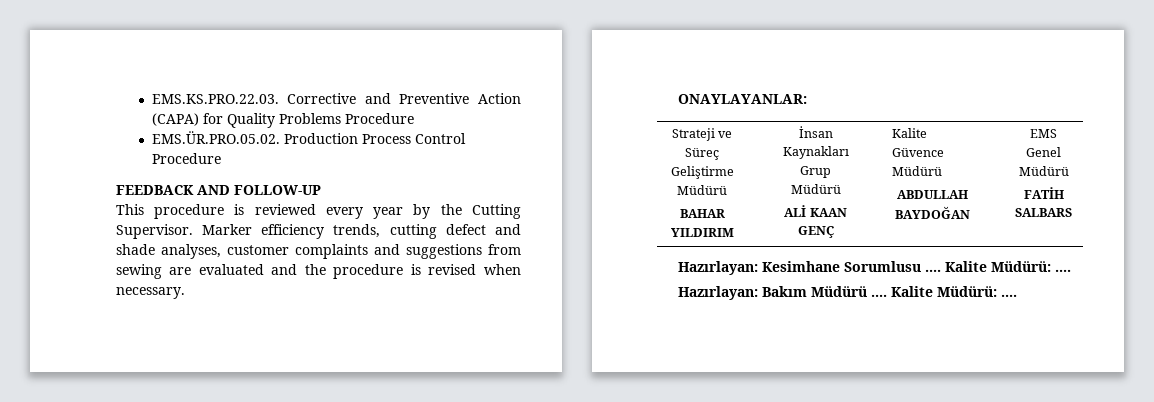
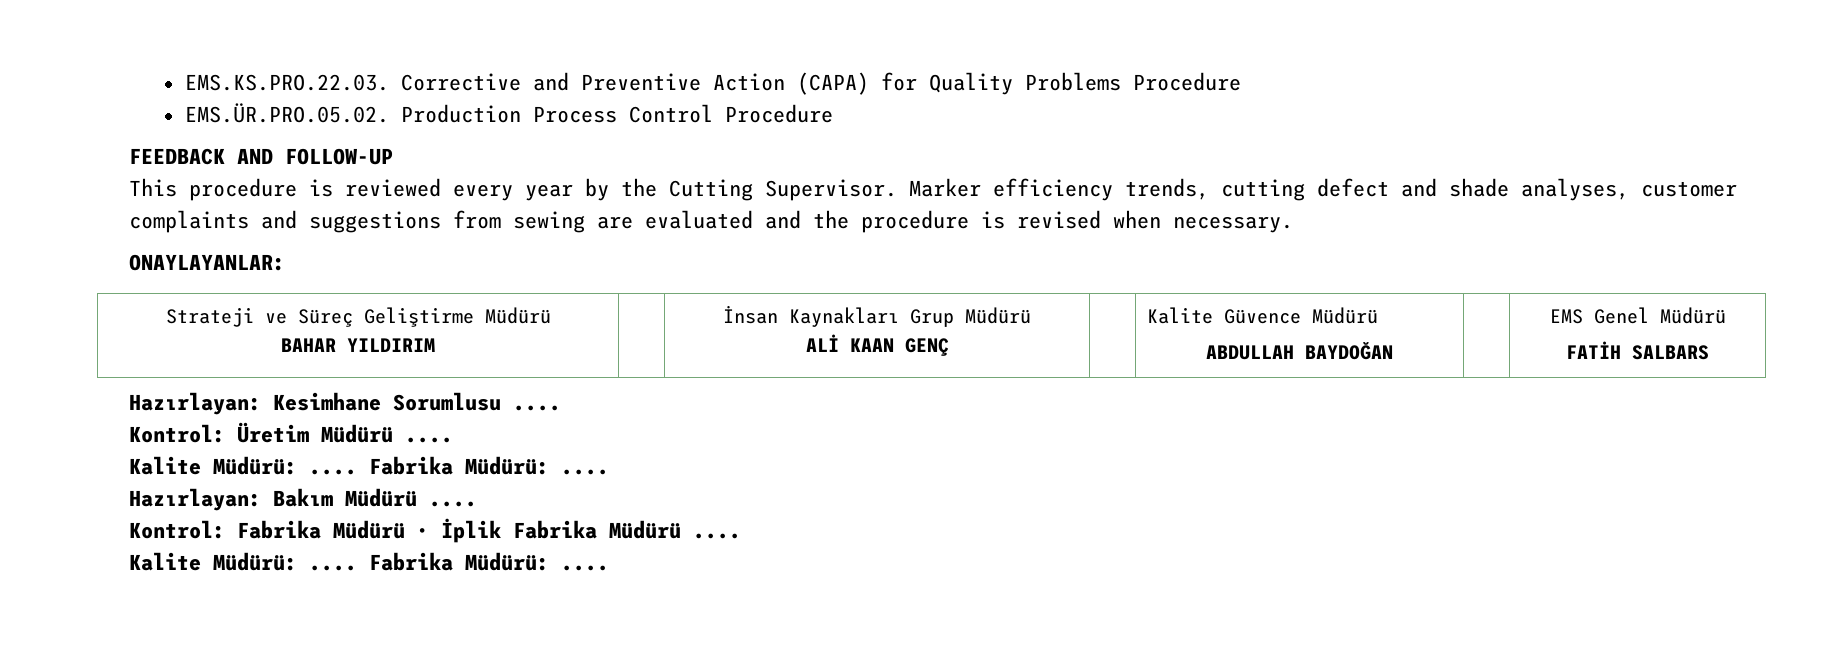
- Hazırlayan: Kesimhane Sorumlusu .... Kalite Müdürü: ....
+ Hazırlayan: Kesimhane Sorumlusu ....
+ Kontrol: Üretim Müdürü ....
+ Kalite Müdürü: .... Fabrika Müdürü: ....
- Hazırlayan: Bakım Müdürü .... Kalite Müdürü: ....
+ Hazırlayan: Bakım Müdürü ....
+ Kontrol: Fabrika Müdürü · İplik Fabrika Müdürü ....
+ Kalite Müdürü: .... Fabrika Müdürü: ....

